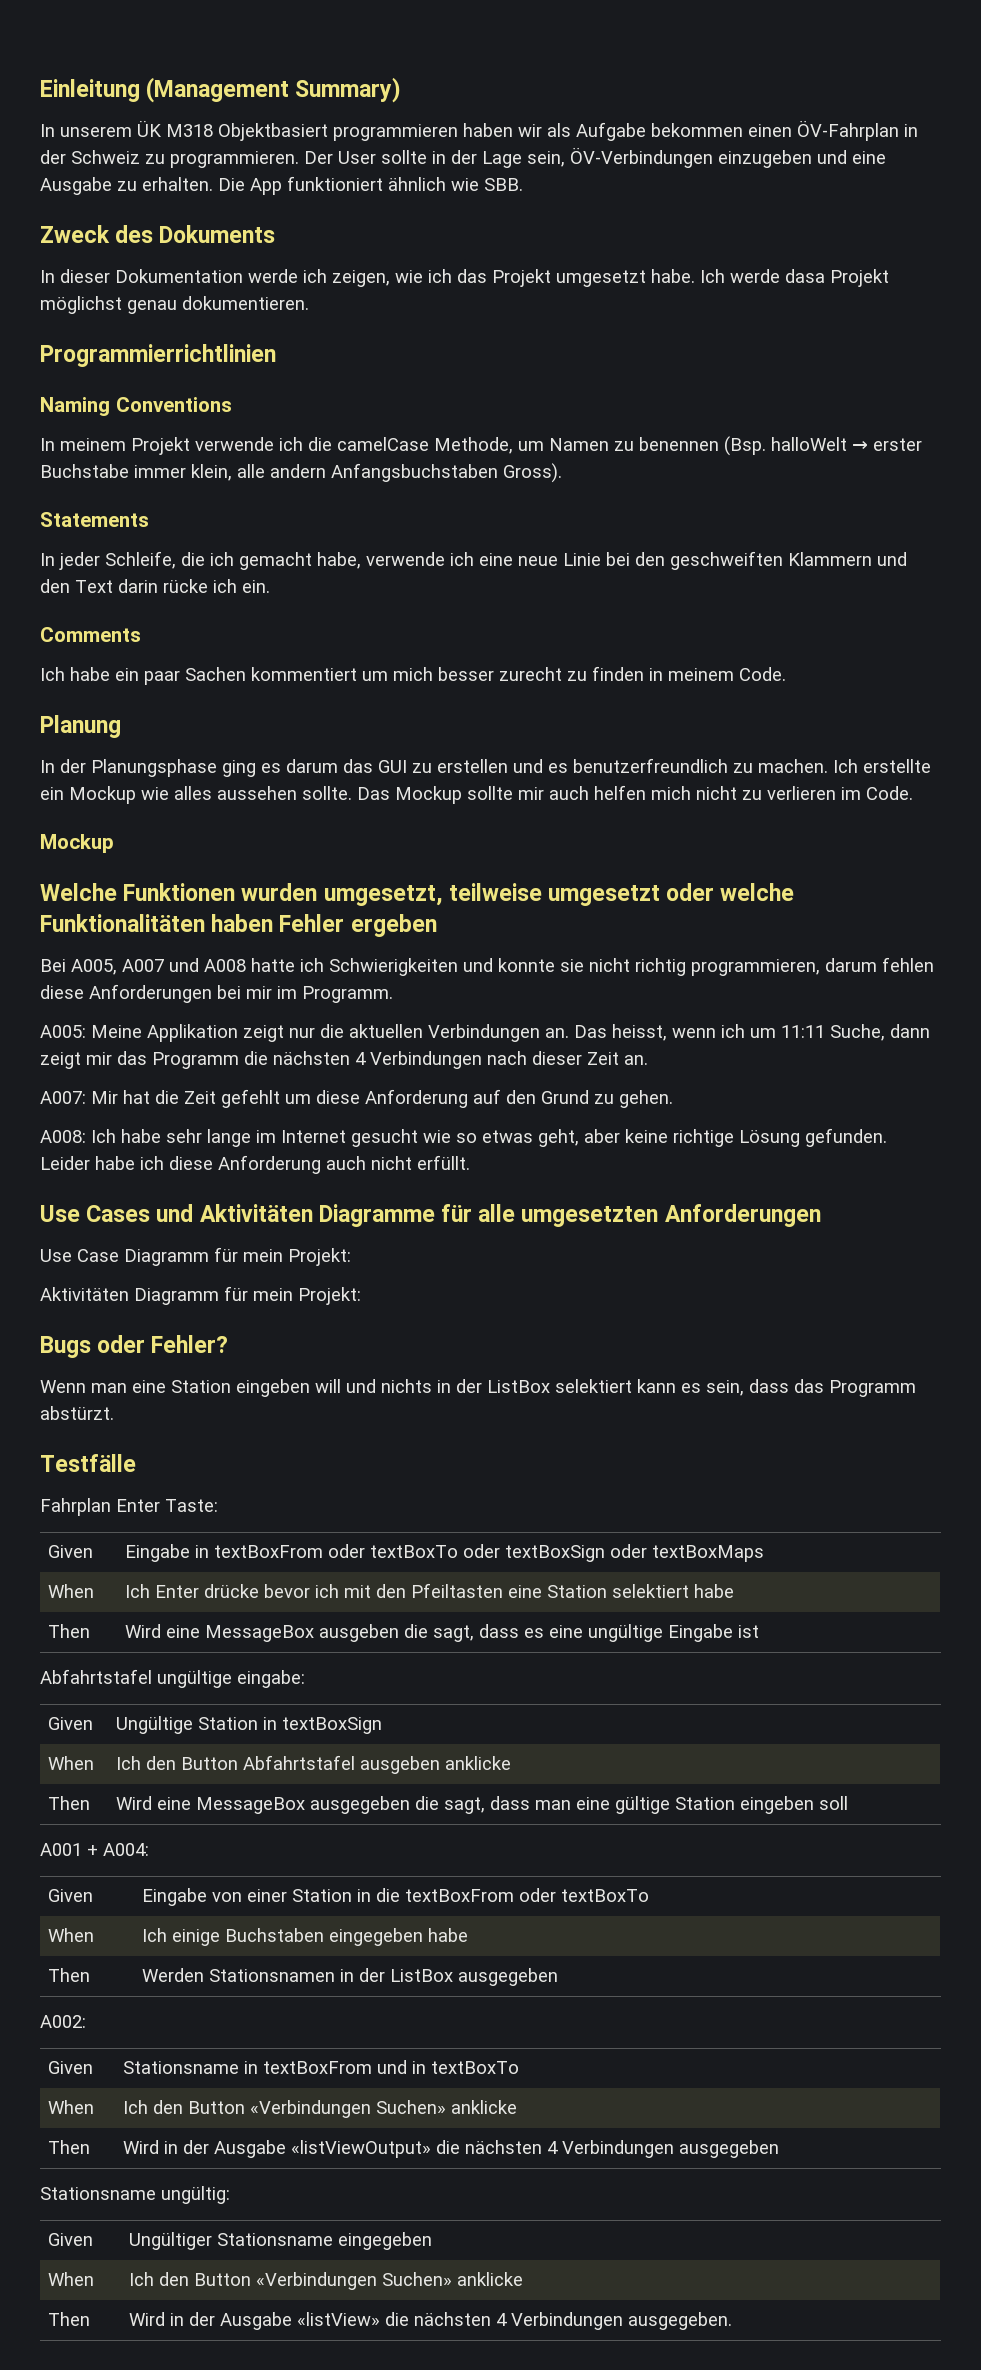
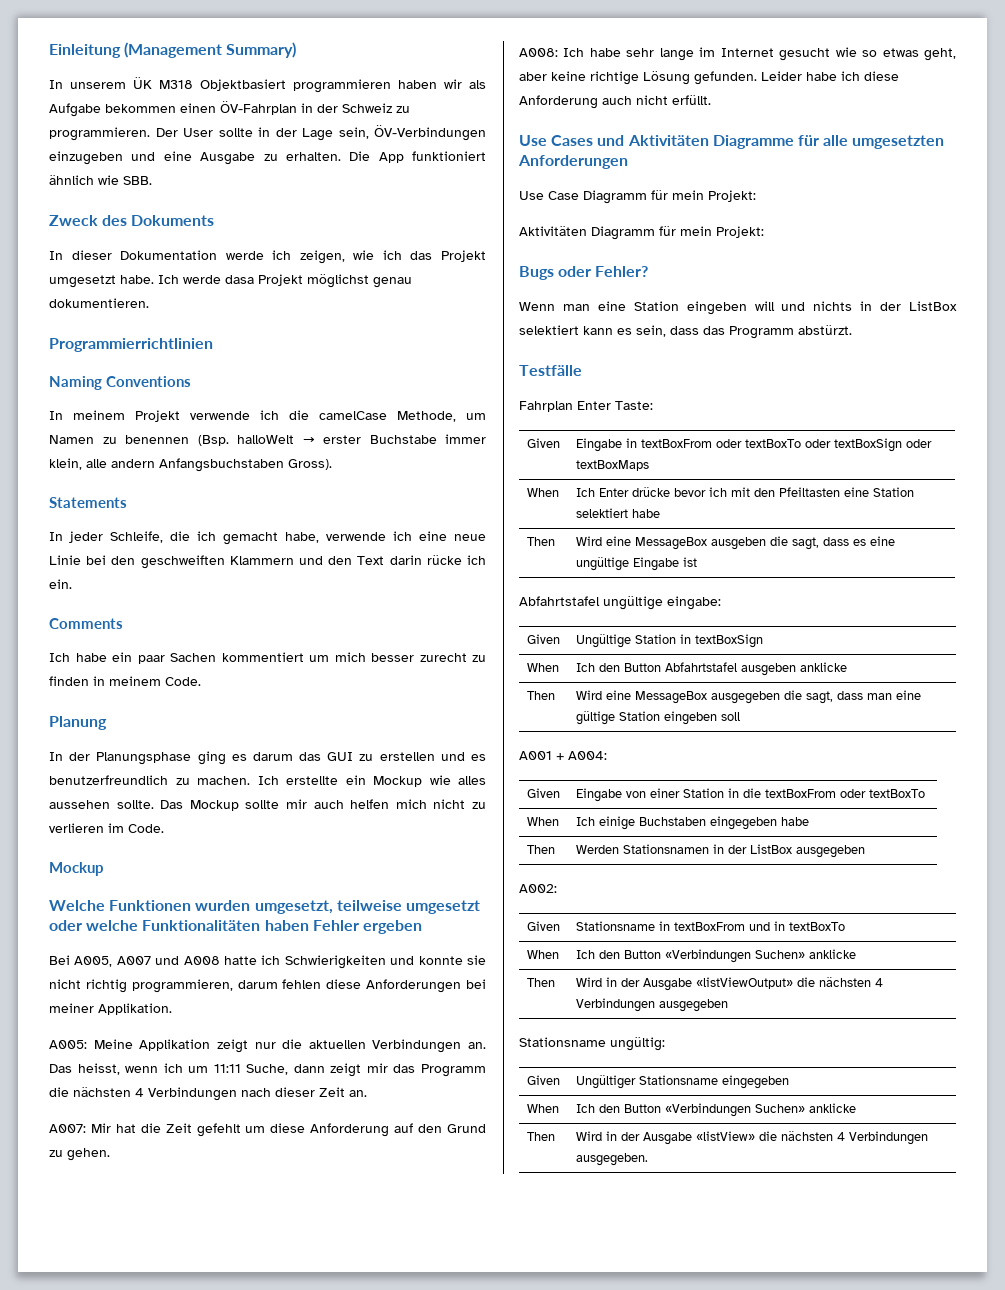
- Bei A005, A007 und A008 hatte ich Schwierigkeiten und konnte sie nicht richtig programmieren, darum fehlen diese Anforderungen bei mir im Programm.
+ Bei A005, A007 und A008 hatte ich Schwierigkeiten und konnte sie nicht richtig programmieren, darum fehlen diese Anforderungen bei meiner Applikation.

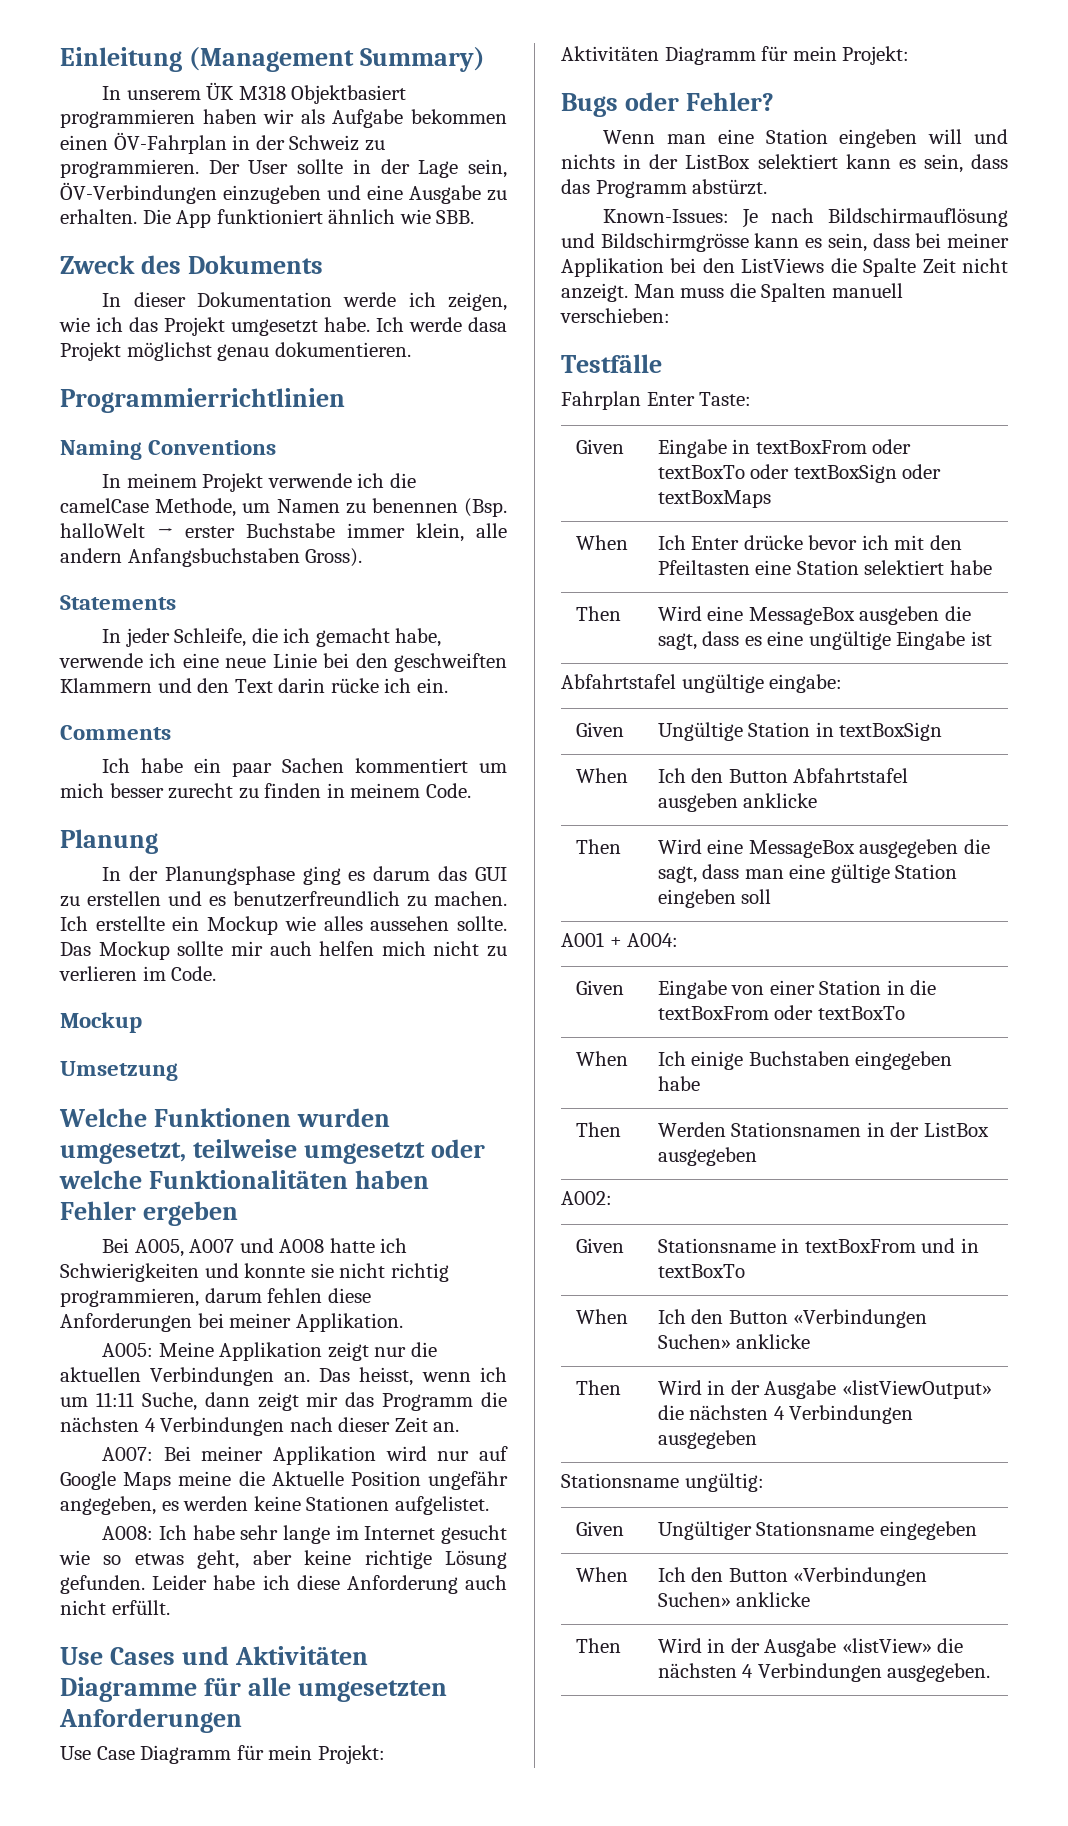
+ Umsetzung
- A007: Mir hat die Zeit gefehlt um diese Anforderung auf den Grund zu gehen.
+ A007: Bei meiner Applikation wird nur auf Google Maps meine die Aktuelle Position ungefähr angegeben, es werden keine Stationen aufgelistet.
+ Known-Issues: Je nach Bildschirmauflösung und Bildschirmgrösse kann es sein, dass bei meiner Applikation bei den ListViews die Spalte Zeit nicht anzeigt. Man muss die Spalten manuell verschieben:

